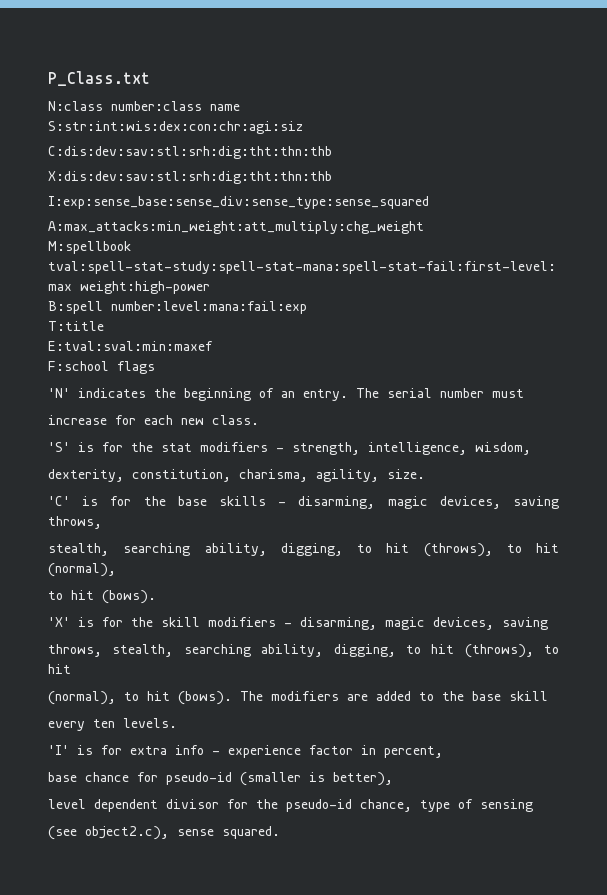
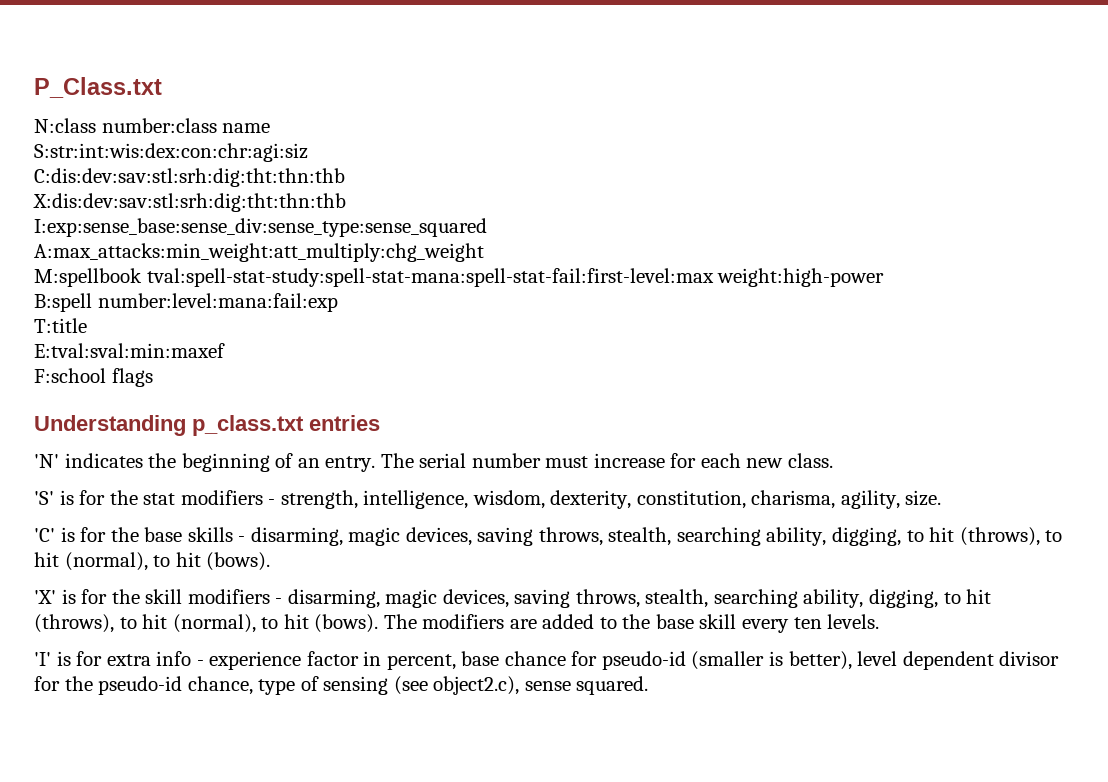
+ Understanding p_class.txt entries
- The serial number must
- increase for each new class.
+ The serial number must increase for each new class.
- 'S' is for the stat modifiers - strength, intelligence, wisdom,
- dexterity, constitution, charisma, agility, size.
+ 'S' is for the stat modifiers - strength, intelligence, wisdom, dexterity, constitution, charisma, agility, size.
- 'C' is for the base skills - disarming, magic devices, saving throws,
- stealth, searching ability, digging, to hit (throws), to hit (normal),
- to hit (bows).
+ 'C' is for the base skills - disarming, magic devices, saving throws, stealth, searching ability, digging, to hit (throws), to hit (normal), to hit (bows).
- 'X' is for the skill modifiers - disarming, magic devices, saving
- throws, stealth, searching ability, digging, to hit (throws), to hit
- (normal), to hit (bows).
+ 'X' is for the skill modifiers - disarming, magic devices, saving throws, stealth, searching ability, digging, to hit (throws), to hit (normal), to hit (bows).
- The modifiers are added to the base skill
- every ten levels.
+ The modifiers are added to the base skill every ten levels.
- 'I' is for extra info - experience factor in percent,
- base chance for pseudo-id (smaller is better),
- level dependent divisor for the pseudo-id chance, type of sensing
- (see object2.c), sense squared.
+ 'I' is for extra info - experience factor in percent, base chance for pseudo-id (smaller is better), level dependent divisor for the pseudo-id chance, type of sensing (see object2.c), sense squared.

